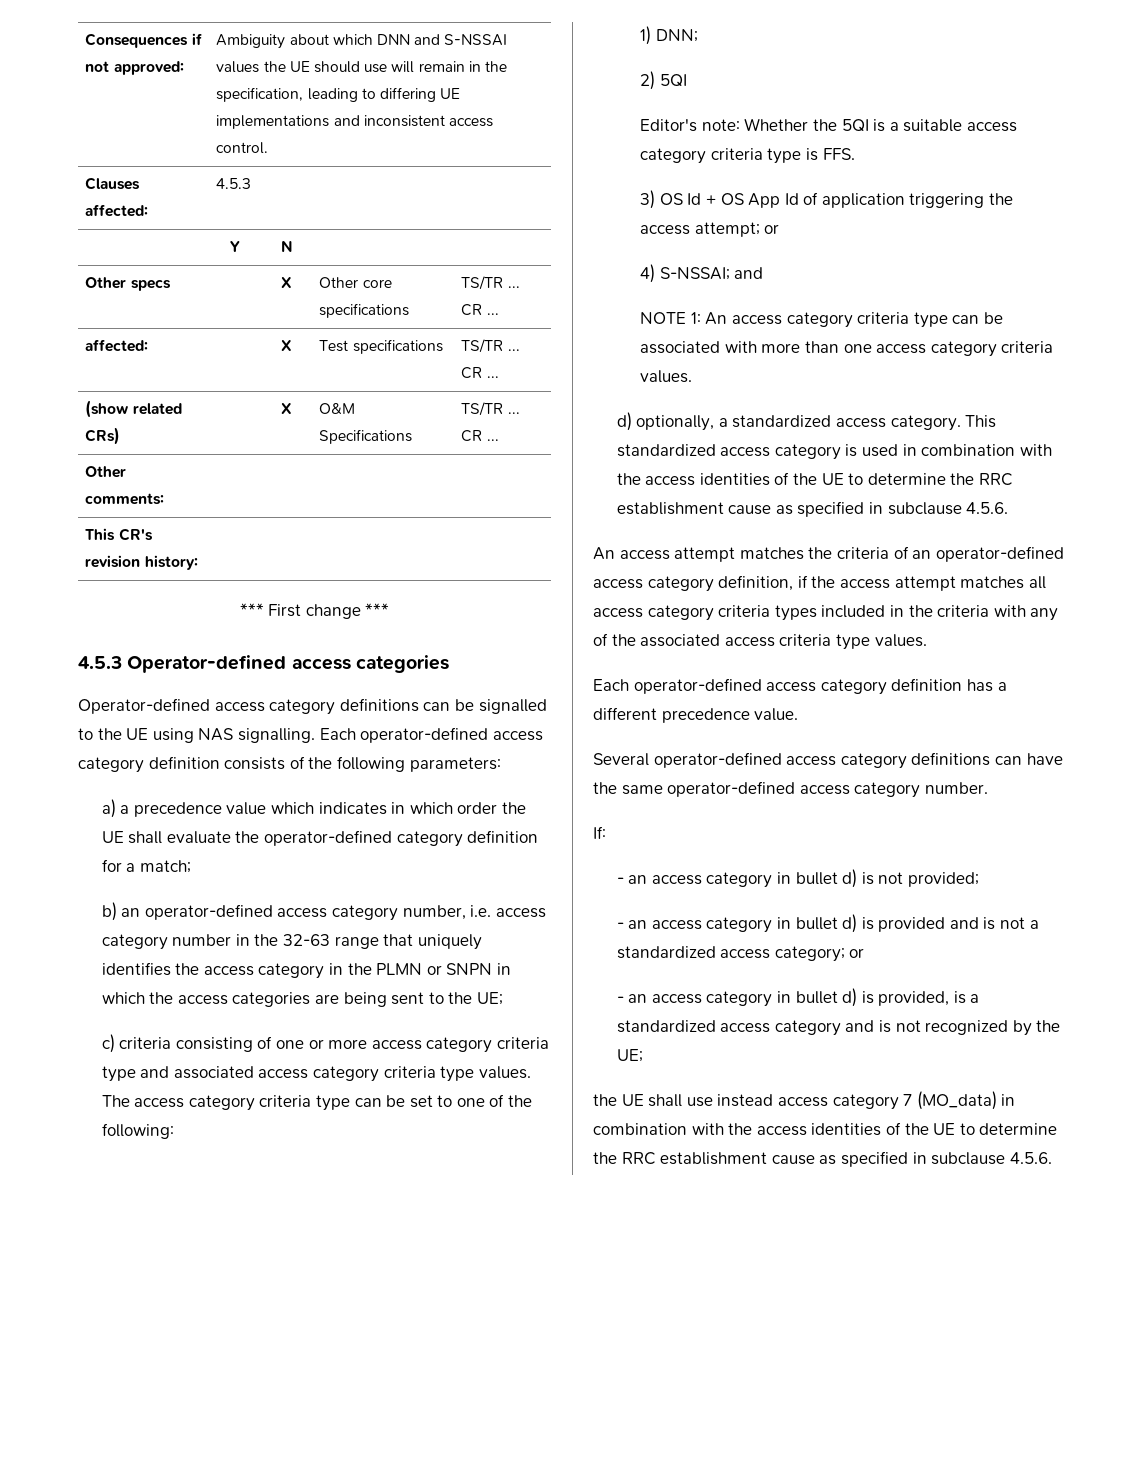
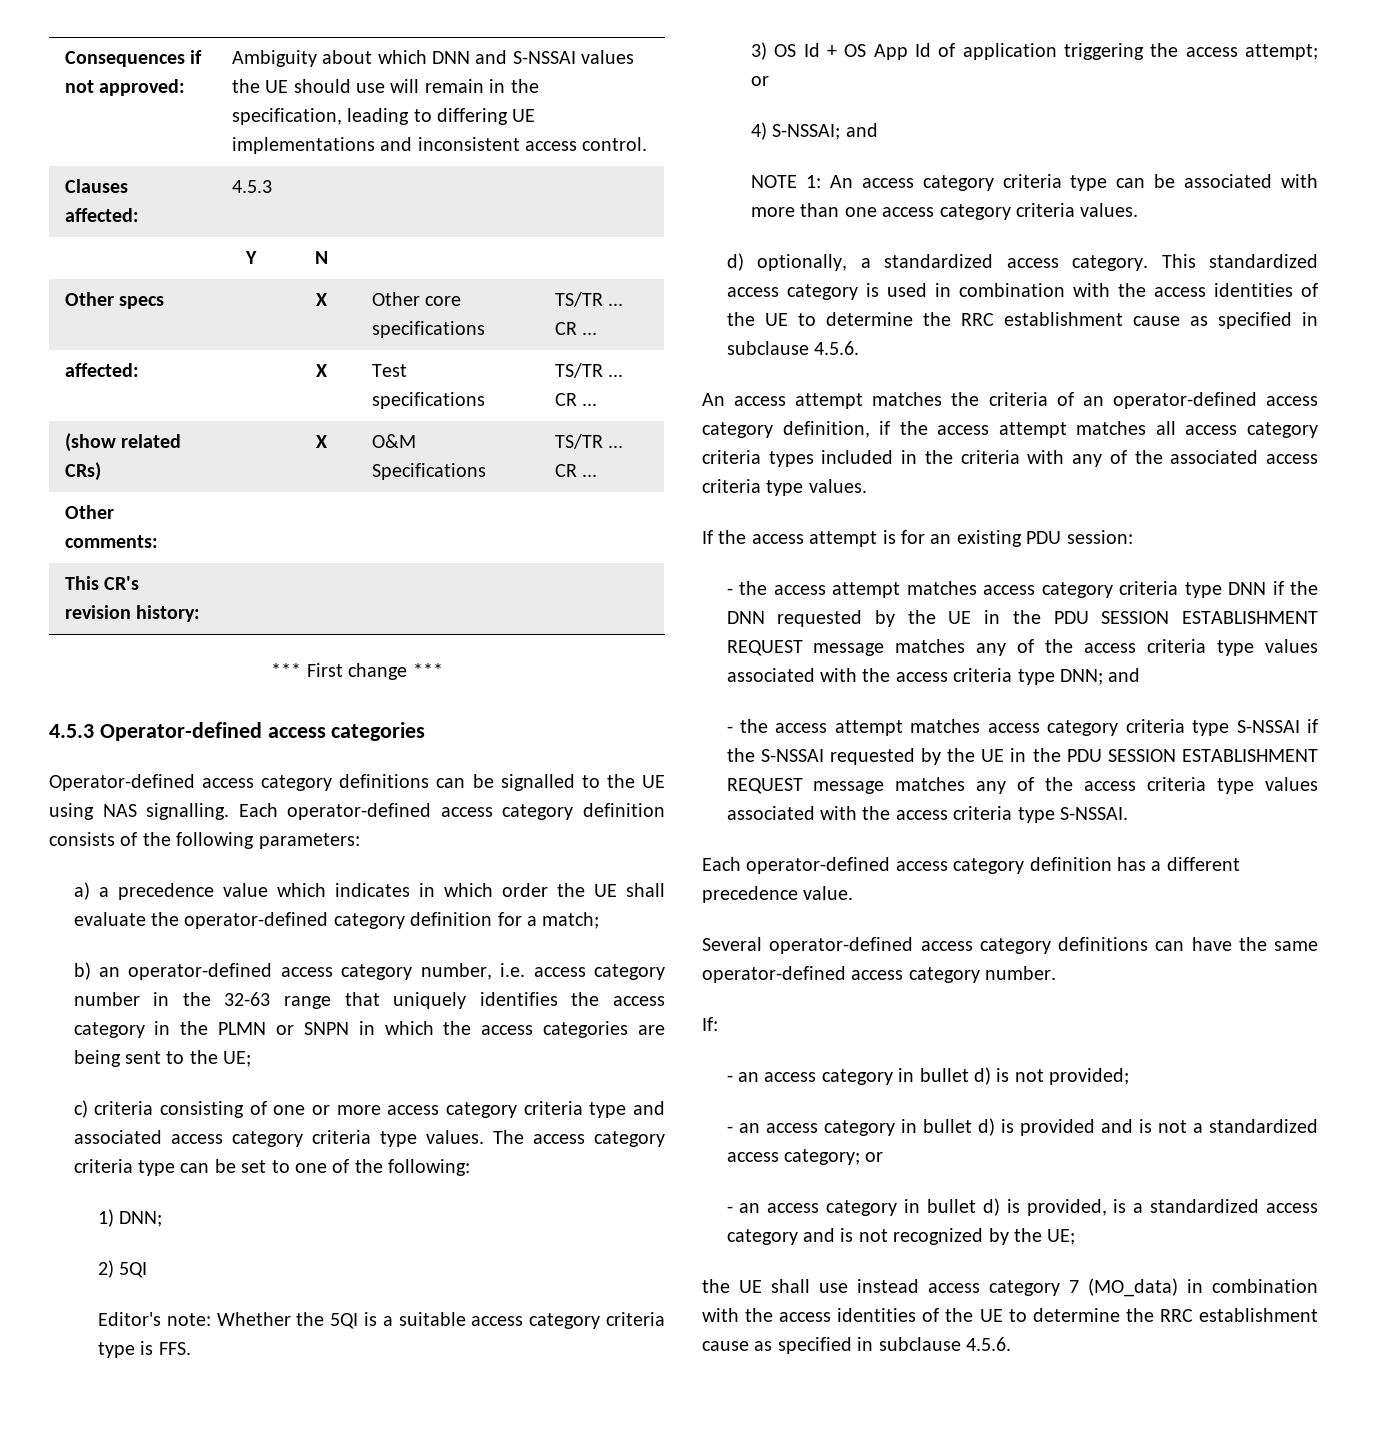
+ If the access attempt is for an existing PDU session:
+ - the access attempt matches access category criteria type DNN if the DNN requested by the UE in the PDU SESSION ESTABLISHMENT REQUEST message matches any of the access criteria type values associated with the access criteria type DNN; and
+ - the access attempt matches access category criteria type S-NSSAI if the S-NSSAI requested by the UE in the PDU SESSION ESTABLISHMENT REQUEST message matches any of the access criteria type values associated with the access criteria type S-NSSAI.

